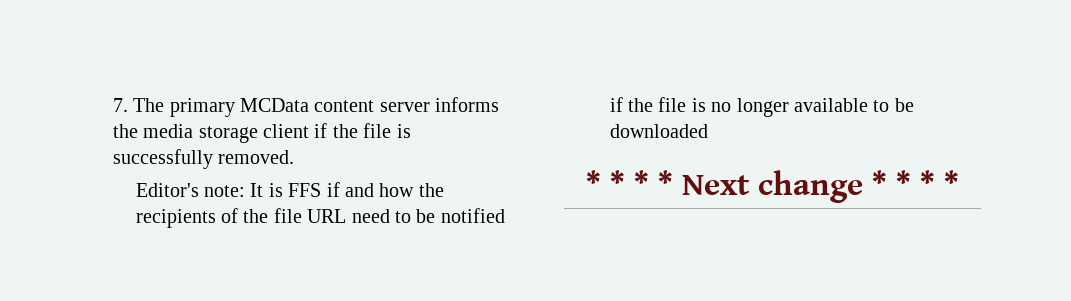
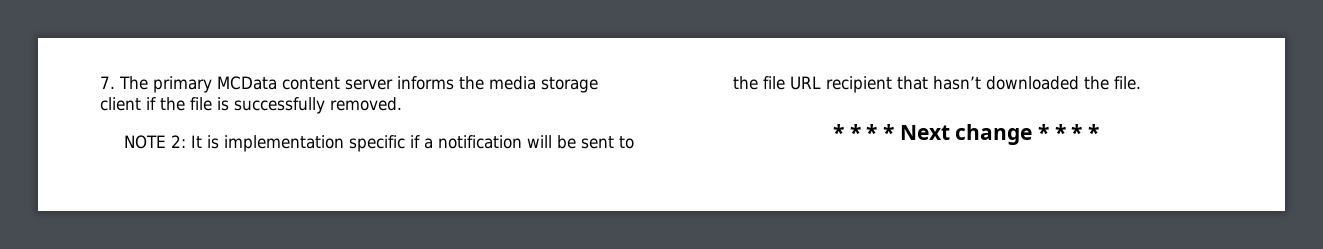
- Editor's note: It is FFS if and how the recipients of the file URL need to be notified if the file is no longer available to be downloaded
+ NOTE 2: It is implementation specific if a notification will be sent to the file URL recipient that hasn’t downloaded the file.

